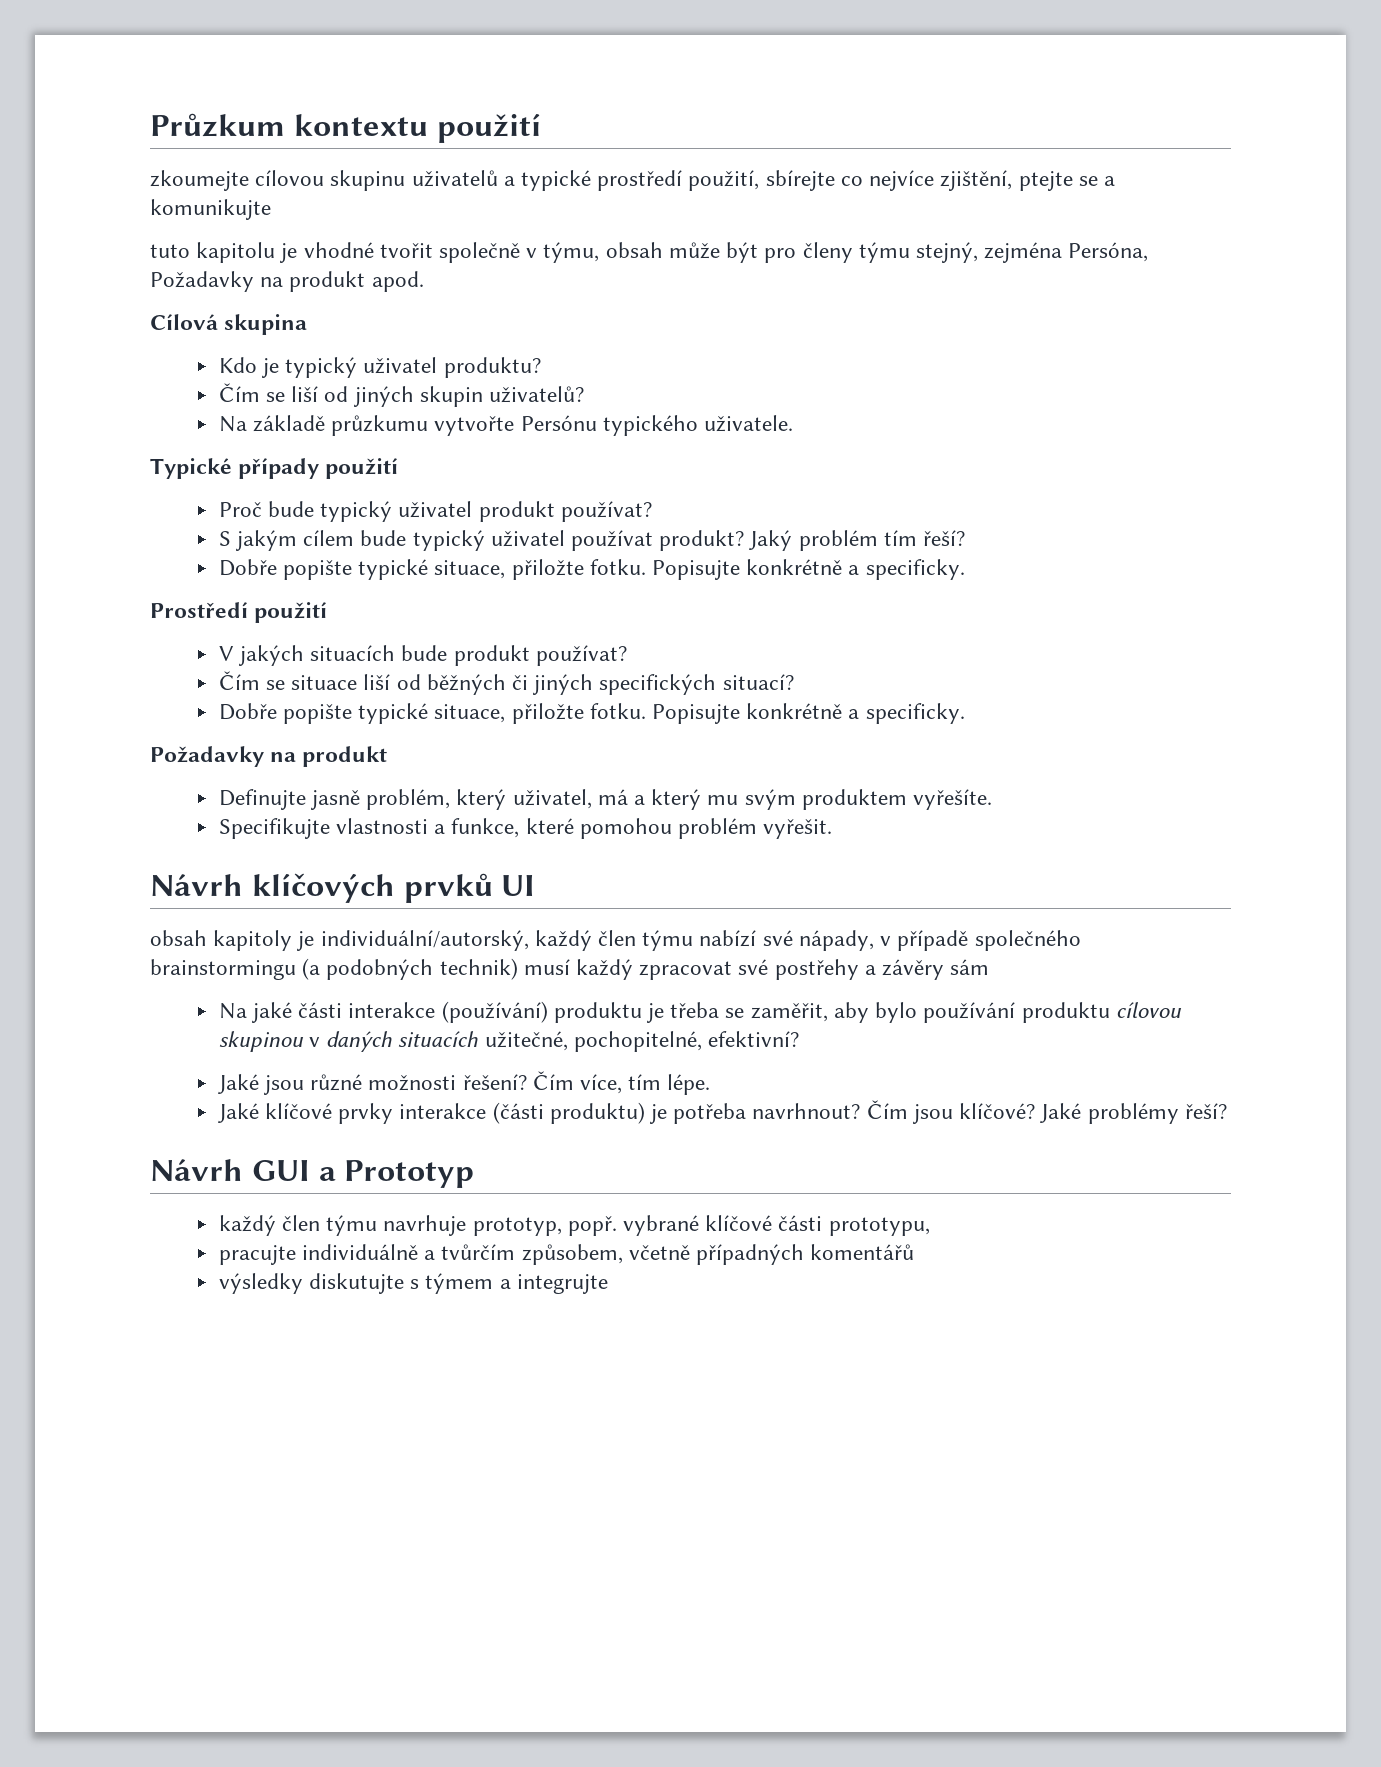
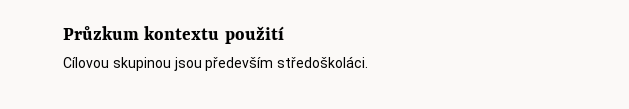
- zkoumejte cílovou skupinu uživatelů a typické prostředí použití, sbírejte co nejvíce zjištění, ptejte se a komunikujte
- tuto kapitolu je vhodné tvořit společně v týmu, obsah může být pro členy týmu stejný, zejména Persóna, Požadavky na produkt apod.
- Cílová skupina
- Kdo je typický uživatel produktu?
- Čím se liší od jiných skupin uživatelů?
- Na základě průzkumu vytvořte Persónu typického uživatele.
- Typické případy použití
- Proč bude typický uživatel produkt používat?
- S jakým cílem bude typický uživatel používat produkt? Jaký problém tím řeší?
- Dobře popište typické situace, přiložte fotku. Popisujte konkrétně a specificky.
- Prostředí použití
- V jakých situacích bude produkt používat?
- Čím se situace liší od běžných či jiných specifických situací?
- Dobře popište typické situace, přiložte fotku. Popisujte konkrétně a specificky.
- Požadavky na produkt
- Definujte jasně problém, který uživatel, má a který mu svým produktem vyřešíte.
- Specifikujte vlastnosti a funkce, které pomohou problém vyřešit.
- Návrh klíčových prvků UI
- obsah kapitoly je individuální/autorský, každý člen týmu nabízí své nápady, v případě společného brainstormingu (a podobných technik) musí každý zpracovat své postřehy a závěry sám
- Na jaké části interakce (používání) produktu je třeba se zaměřit, aby bylo používání produktu cílovou skupinou v daných situacích užitečné, pochopitelné, efektivní?
- Jaké jsou různé možnosti řešení? Čím více, tím lépe.
- Jaké klíčové prvky interakce (části produktu) je potřeba navrhnout? Čím jsou klíčové? Jaké problémy řeší?
- Návrh GUI a Prototyp
- každý člen týmu navrhuje prototyp, popř. vybrané klíčové části prototypu,
- pracujte individuálně a tvůrčím způsobem, včetně případných komentářů
- výsledky diskutujte s týmem a integrujte
+ Cílovou skupinou jsou především středoškoláci.

